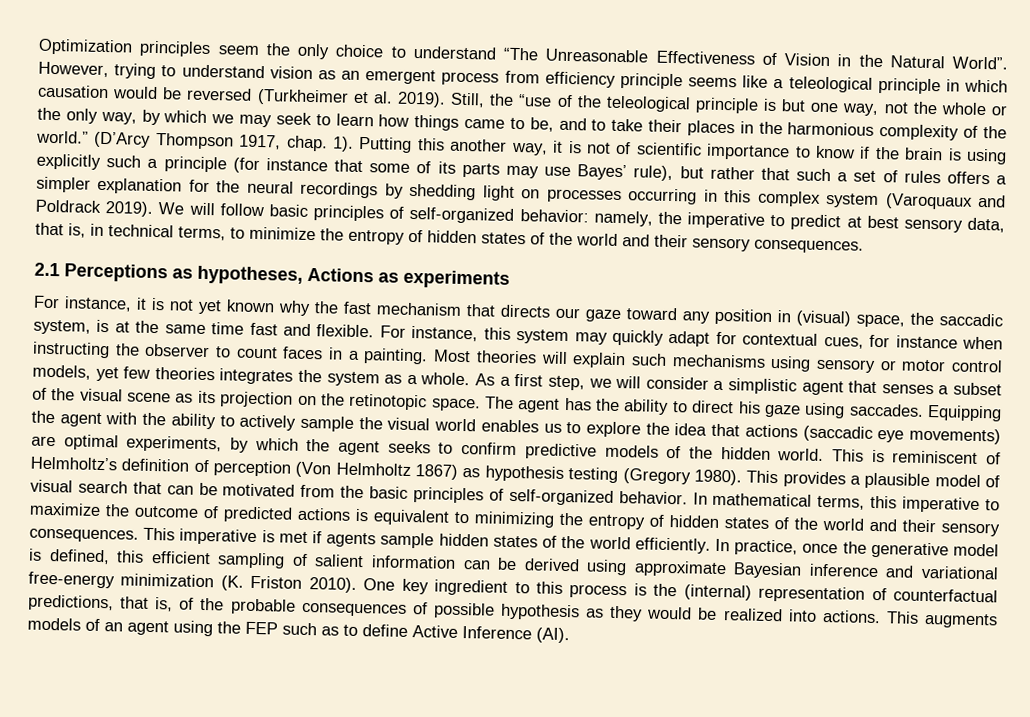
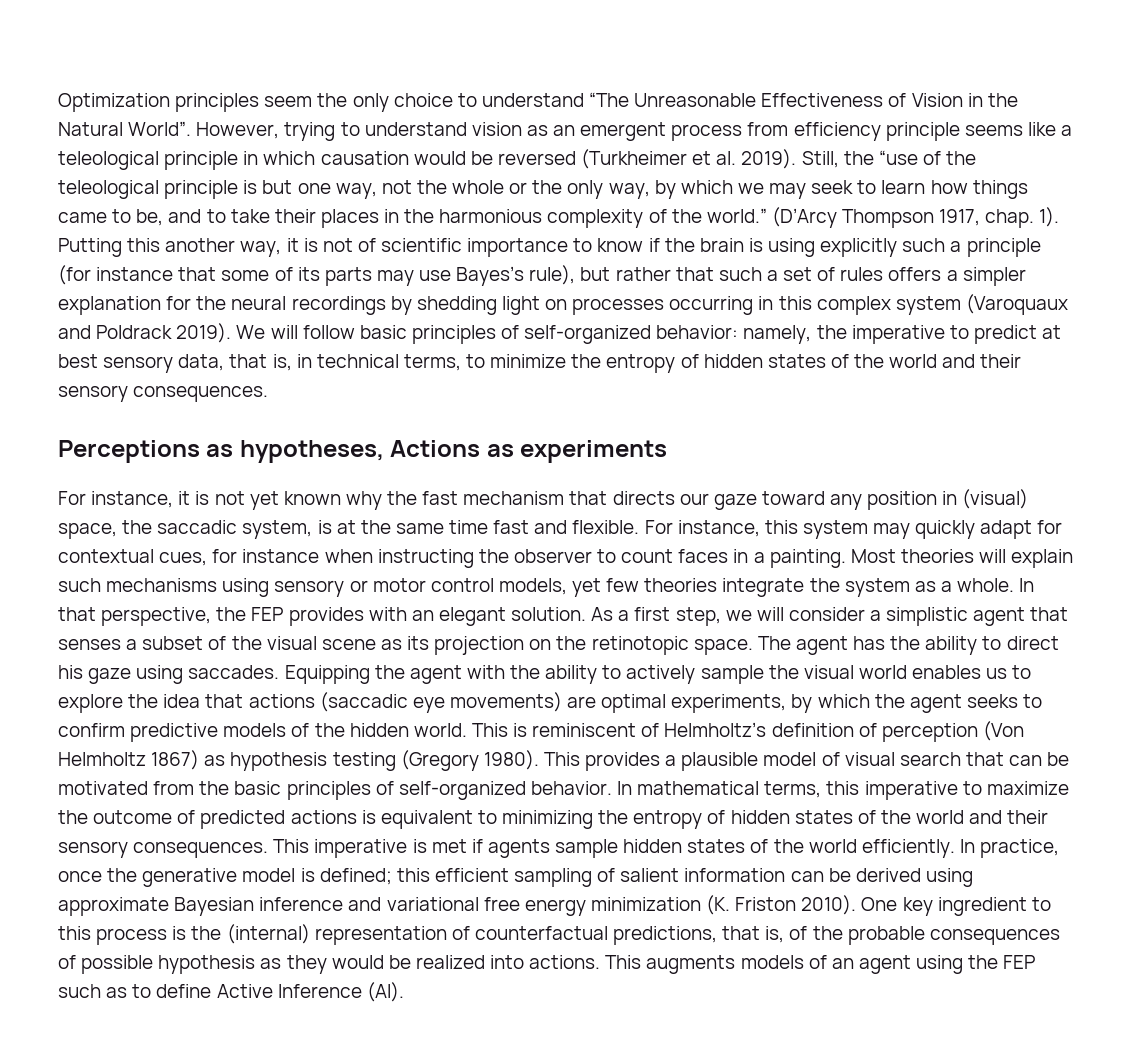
- Putting this another way, it is not of scientific importance to know if the brain is using explicitly such a principle (for instance that some of its parts may use Bayes’ rule), but rather that such a set of rules offers a simpler explanation for the neural recordings by shedding light on processes occurring in this complex system (Varoquaux and Poldrack 2019).
+ Putting this another way, it is not of scientific importance to know if the brain is using explicitly such a principle (for instance that some of its parts may use Bayes’s rule), but rather that such a set of rules offers a simpler explanation for the neural recordings by shedding light on processes occurring in this complex system (Varoquaux and Poldrack 2019).
- 2.1 Perceptions as hypotheses, Actions as experiments
+ Perceptions as hypotheses, Actions as experiments
- Most theories will explain such mechanisms using sensory or motor control models, yet few theories integrates the system as a whole.
+ Most theories will explain such mechanisms using sensory or motor control models, yet few theories integrate the system as a whole.
+ In that perspective, the FEP provides with an elegant solution.
- In practice, once the generative model is defined, this efficient sampling of salient information can be derived using approximate Bayesian inference and variational free-energy minimization (K. Friston 2010).
+ In practice, once the generative model is defined; this efficient sampling of salient information can be derived using approximate Bayesian inference and variational free energy minimization (K. Friston 2010).

